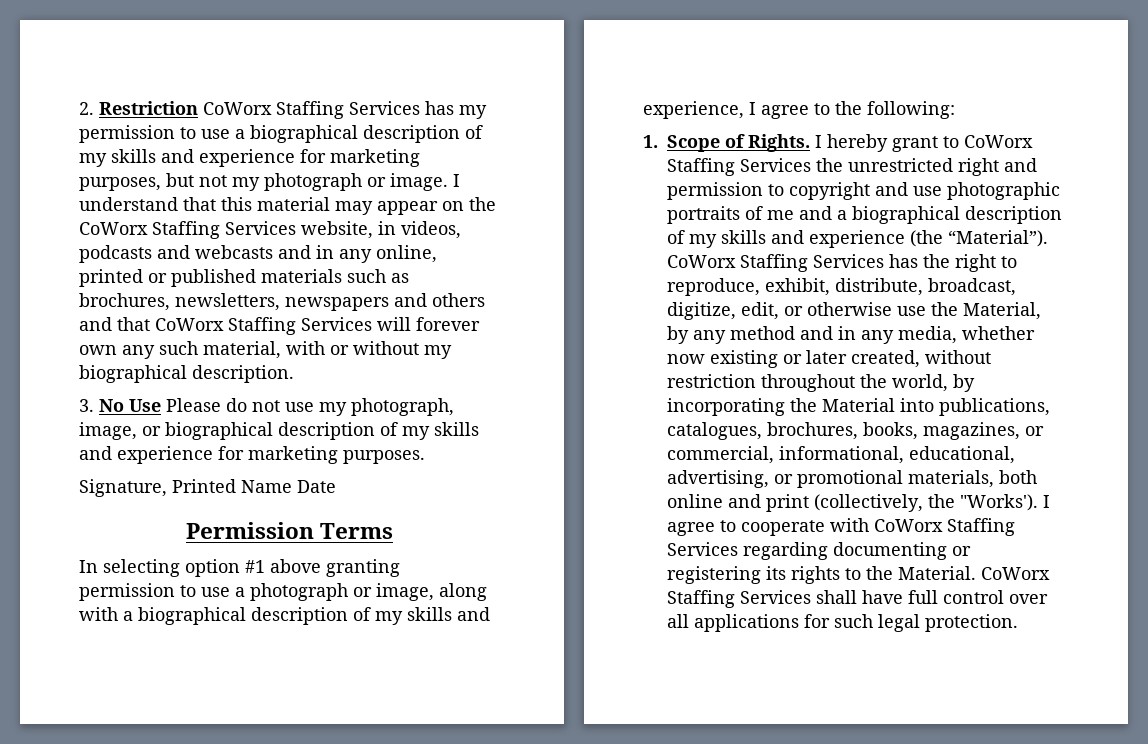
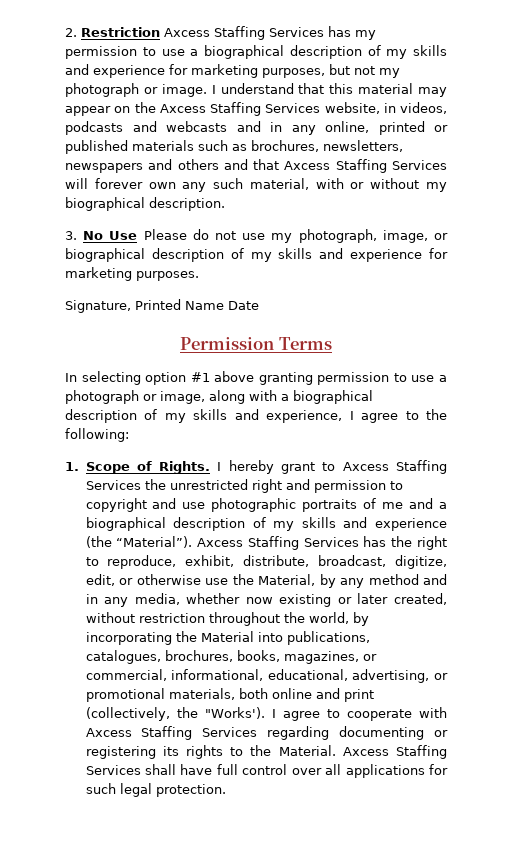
- 2. Restriction CoWorx Staffing Services has my permission to use a biographical description of my skills and experience for marketing purposes, but not my photograph or image.
+ 2. Restriction Axcess Staffing Services has my permission to use a biographical description of my skills and experience for marketing purposes, but not my photograph or image.
- I understand that this material may appear on the CoWorx Staffing Services website, in videos, podcasts and webcasts and in any online, printed or published materials such as brochures, newsletters, newspapers and others and that CoWorx Staffing Services will forever own any such material, with or without my biographical description.
+ I understand that this material may appear on the Axcess Staffing Services website, in videos, podcasts and webcasts and in any online, printed or published materials such as brochures, newsletters, newspapers and others and that Axcess Staffing Services will forever own any such material, with or without my biographical description.
- I hereby grant to CoWorx Staffing Services the unrestricted right and permission to copyright and use photographic portraits of me and a biographical description of my skills and experience (the “Material”).
+ I hereby grant to Axcess Staffing Services the unrestricted right and permission to copyright and use photographic portraits of me and a biographical description of my skills and experience (the “Material”).
- CoWorx Staffing Services has the right to reproduce, exhibit, distribute, broadcast, digitize, edit, or otherwise use the Material, by any method and in any media, whether now existing or later created, without restriction throughout the world, by incorporating the Material into publications, catalogues, brochures, books, magazines, or commercial, informational, educational, advertising, or promotional materials, both online and print (collectively, the "Works').
+ Axcess Staffing Services has the right to reproduce, exhibit, distribute, broadcast, digitize, edit, or otherwise use the Material, by any method and in any media, whether now existing or later created, without restriction throughout the world, by incorporating the Material into publications, catalogues, brochures, books, magazines, or commercial, informational, educational, advertising, or promotional materials, both online and print (collectively, the "Works').
- I agree to cooperate with CoWorx Staffing Services regarding documenting or registering its rights to the Material.
+ I agree to cooperate with Axcess Staffing Services regarding documenting or registering its rights to the Material.
- CoWorx Staffing Services shall have full control over all applications for such legal protection.
+ Axcess Staffing Services shall have full control over all applications for such legal protection.

